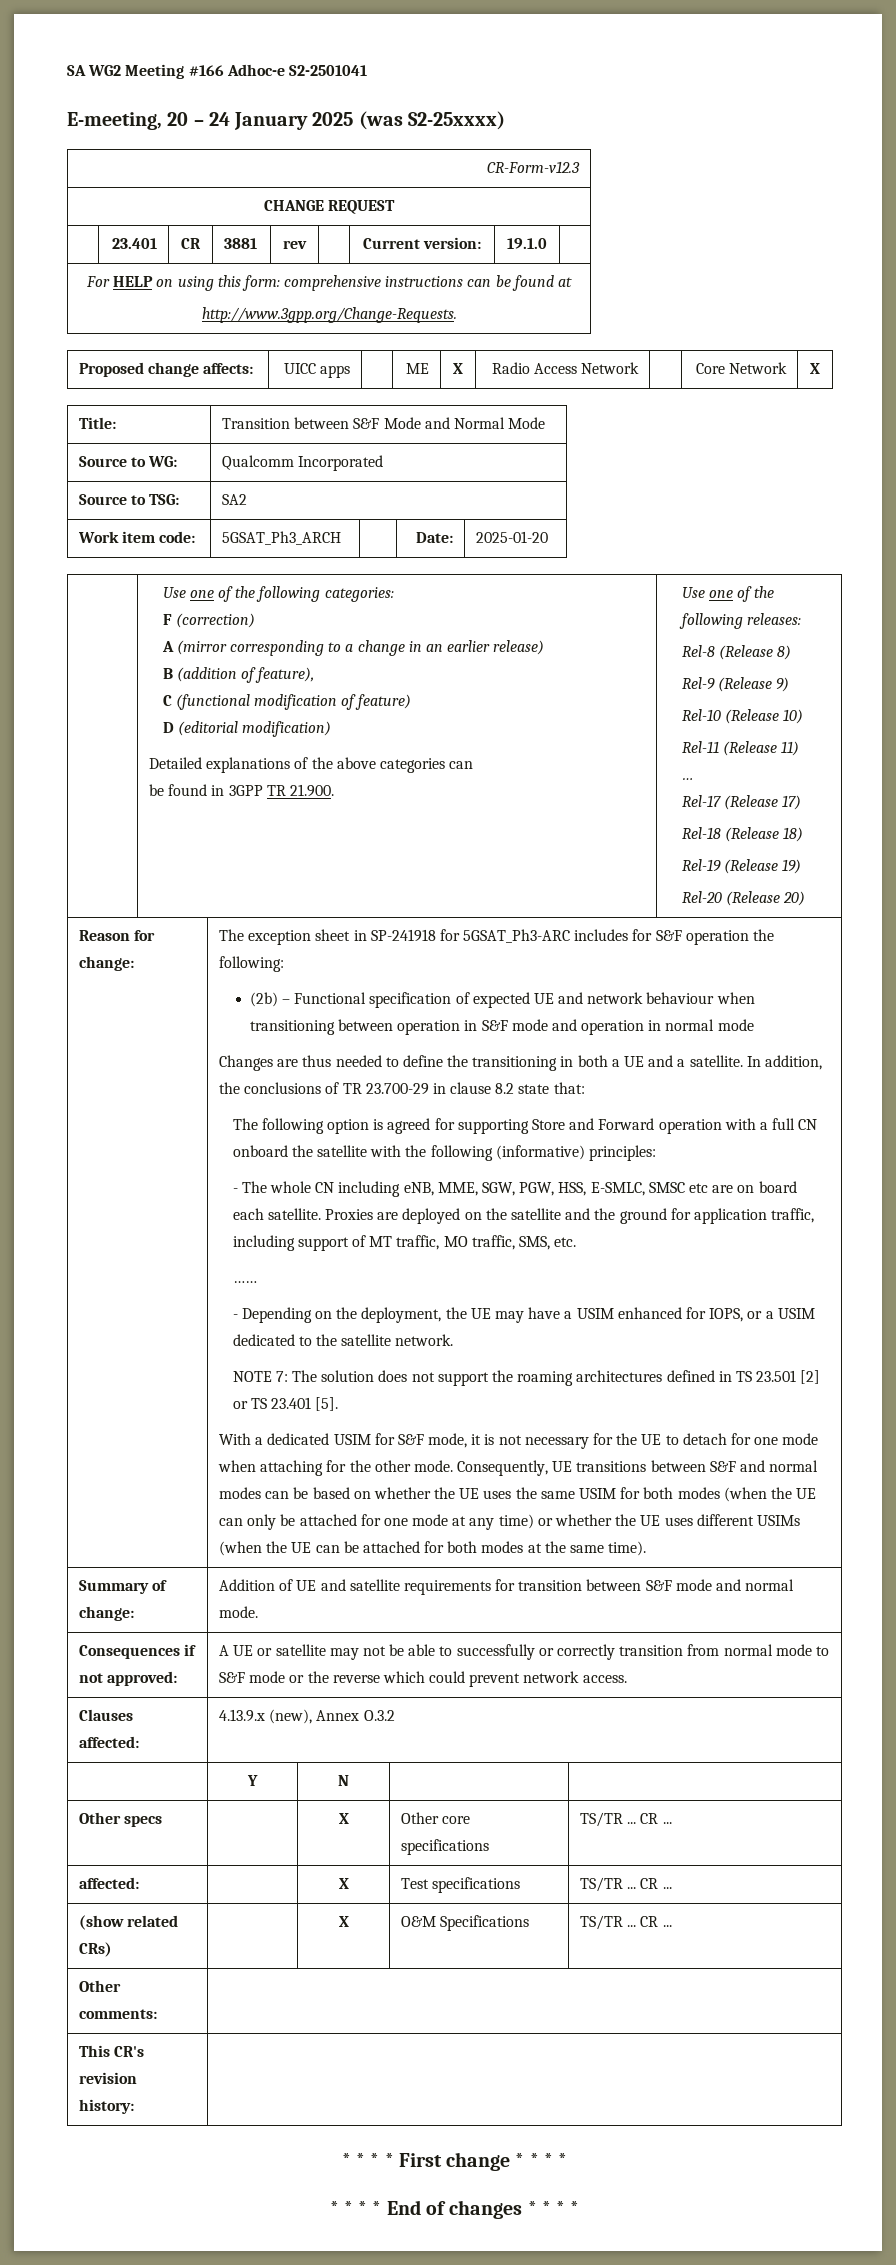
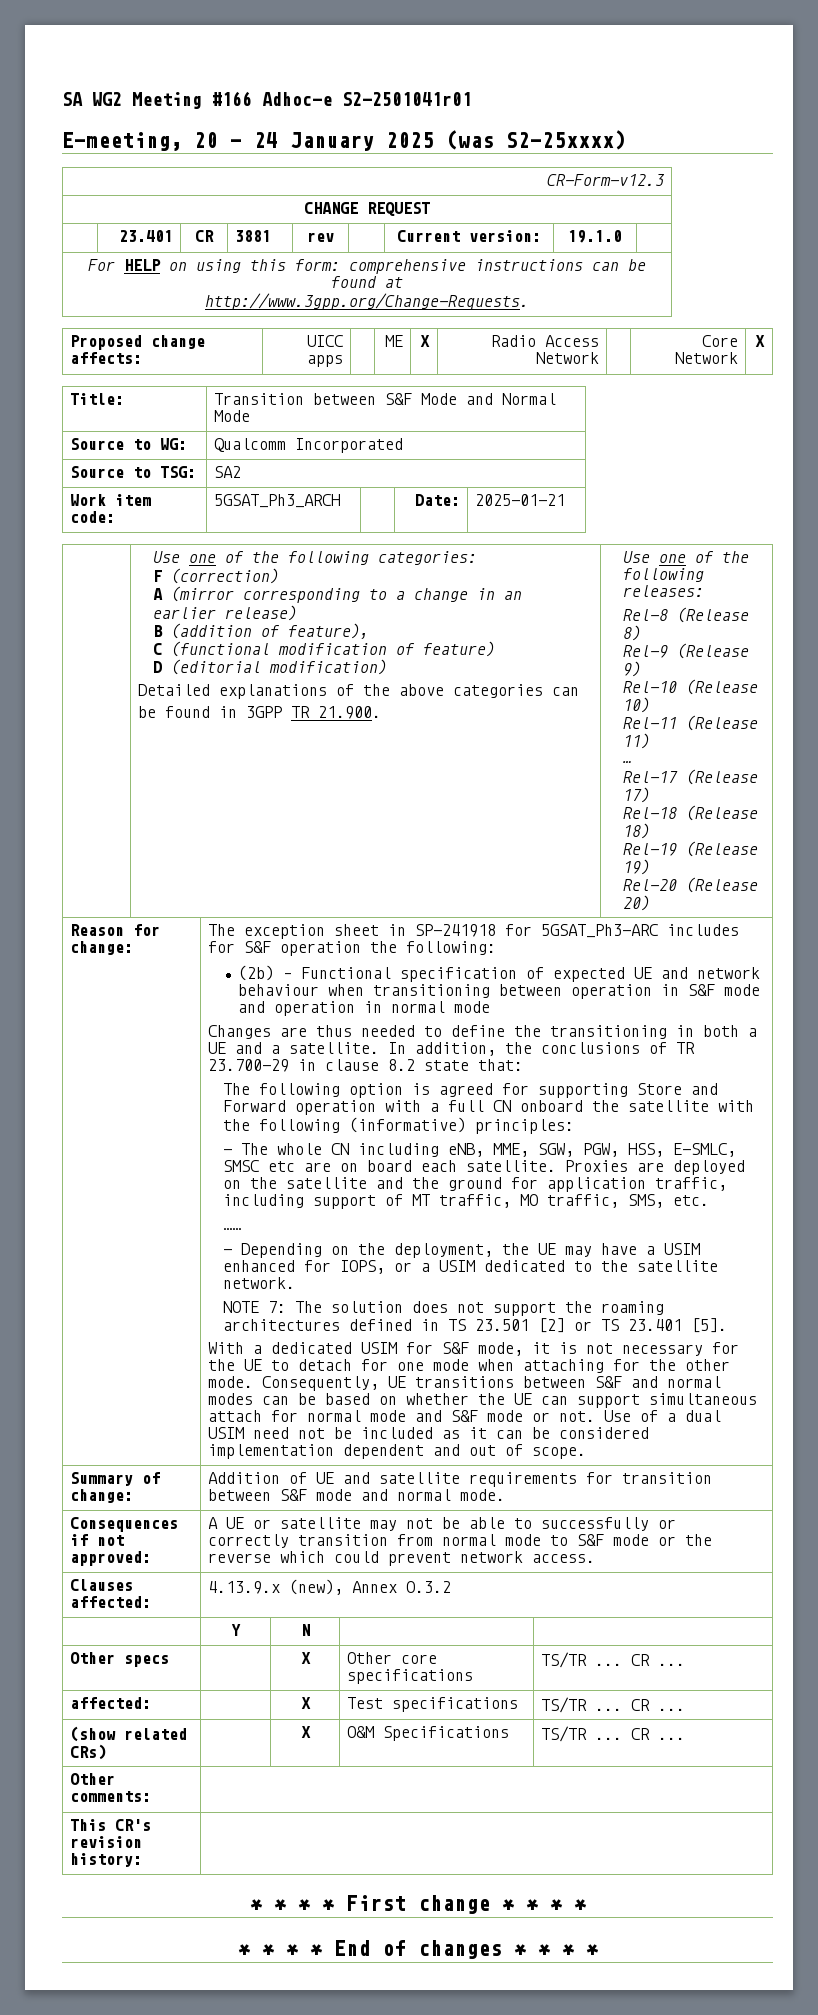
- SA WG2 Meeting #166 Adhoc-e S2-2501041
+ SA WG2 Meeting #166 Adhoc-e S2-2501041r01
- Work item code: | 5GSAT_Ph3_ARCH | | Date: | 2025-01-20
+ Work item code: | 5GSAT_Ph3_ARCH | | Date: | 2025-01-21
- Consequently, UE transitions between S&F and normal modes can be based on whether the UE uses the same USIM for both modes (when the UE can only be attached for one mode at any time) or whether the UE uses different USIMs (when the UE can be attached for both modes at the same time).
+ Consequently, UE transitions between S&F and normal modes can be based on whether the UE can support simultaneous attach for normal mode and S&F mode or not. Use of a dual USIM need not be included as it can be considered implementation dependent and out of scope.

